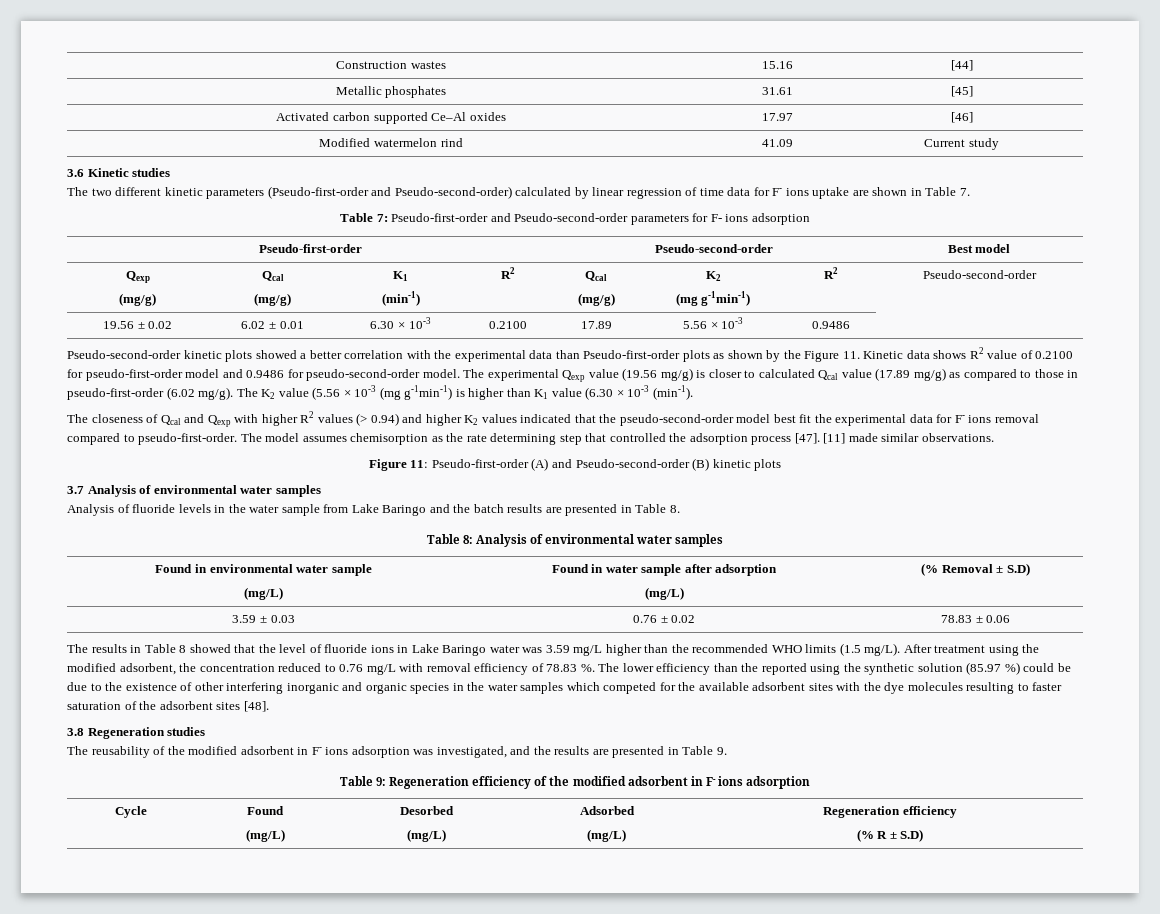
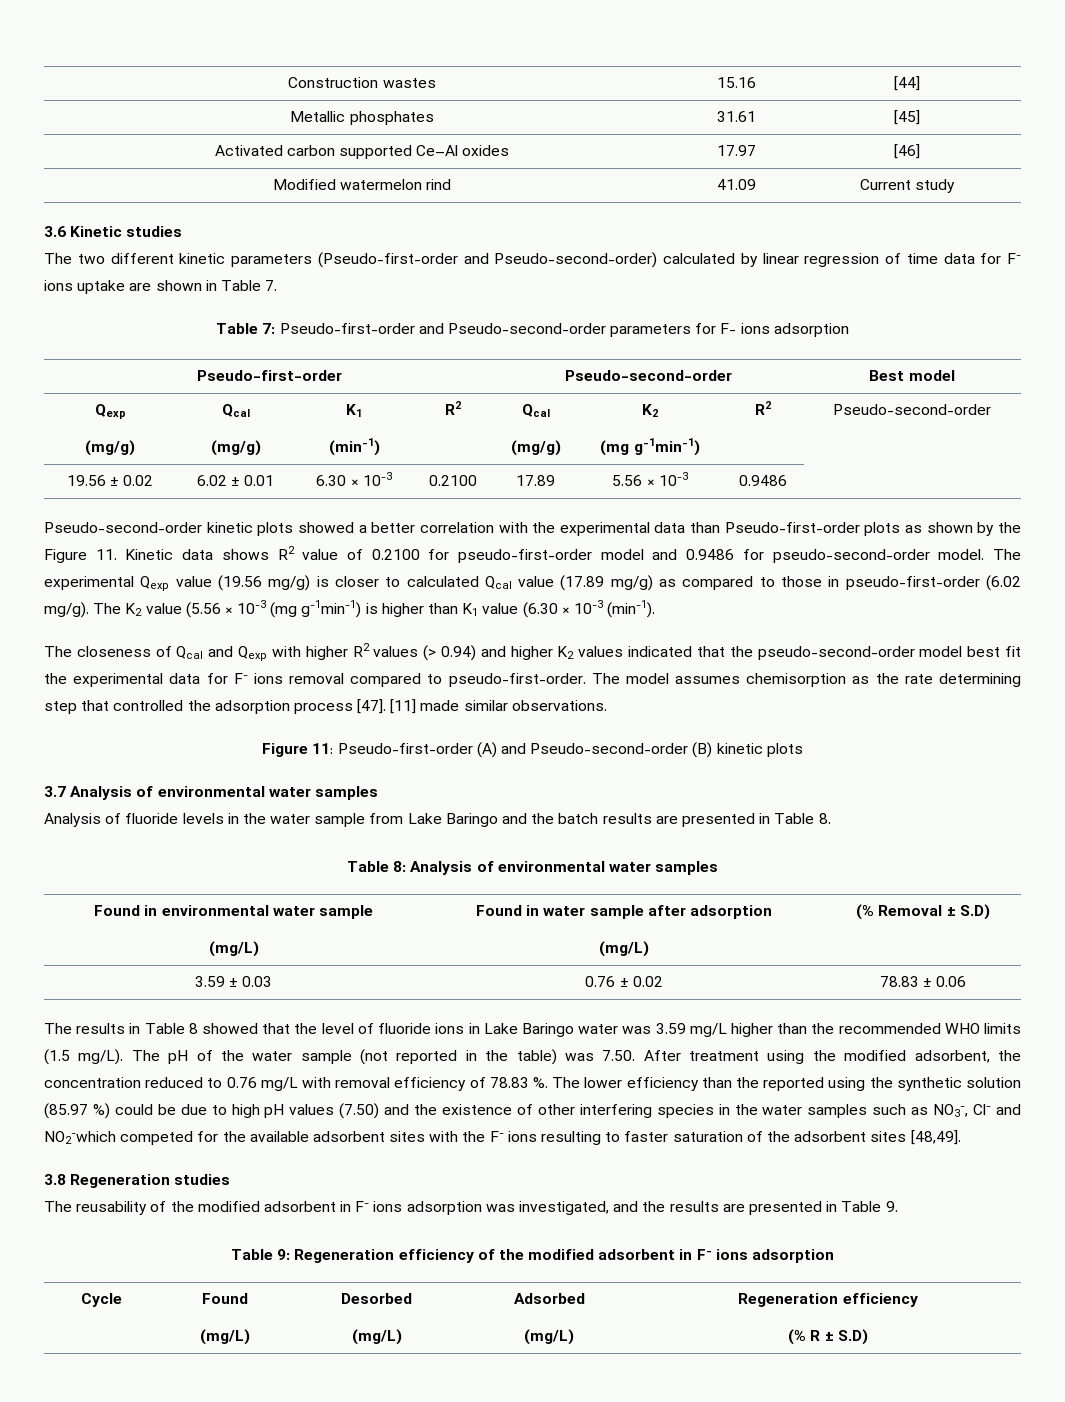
- After treatment using the modified adsorbent, the concentration reduced to 0.76 mg/L with removal efficiency of 78.83 %.
+ The pH of the water sample (not reported in the table) was 7.50. After treatment using the modified adsorbent, the concentration reduced to 0.76 mg/L with removal efficiency of 78.83 %.
- The lower efficiency than the reported using the synthetic solution (85.97 %) could be due to the existence of other interfering inorganic and organic species in the water samples which competed for the available adsorbent sites with the dye molecules resulting to faster saturation of the adsorbent sites [48].
+ The lower efficiency than the reported using the synthetic solution (85.97 %) could be due to high pH values (7.50) and the existence of other interfering species in the water samples such as NO3-, Cl- and NO2-which competed for the available adsorbent sites with the F- ions resulting to faster saturation of the adsorbent sites [48,49].

